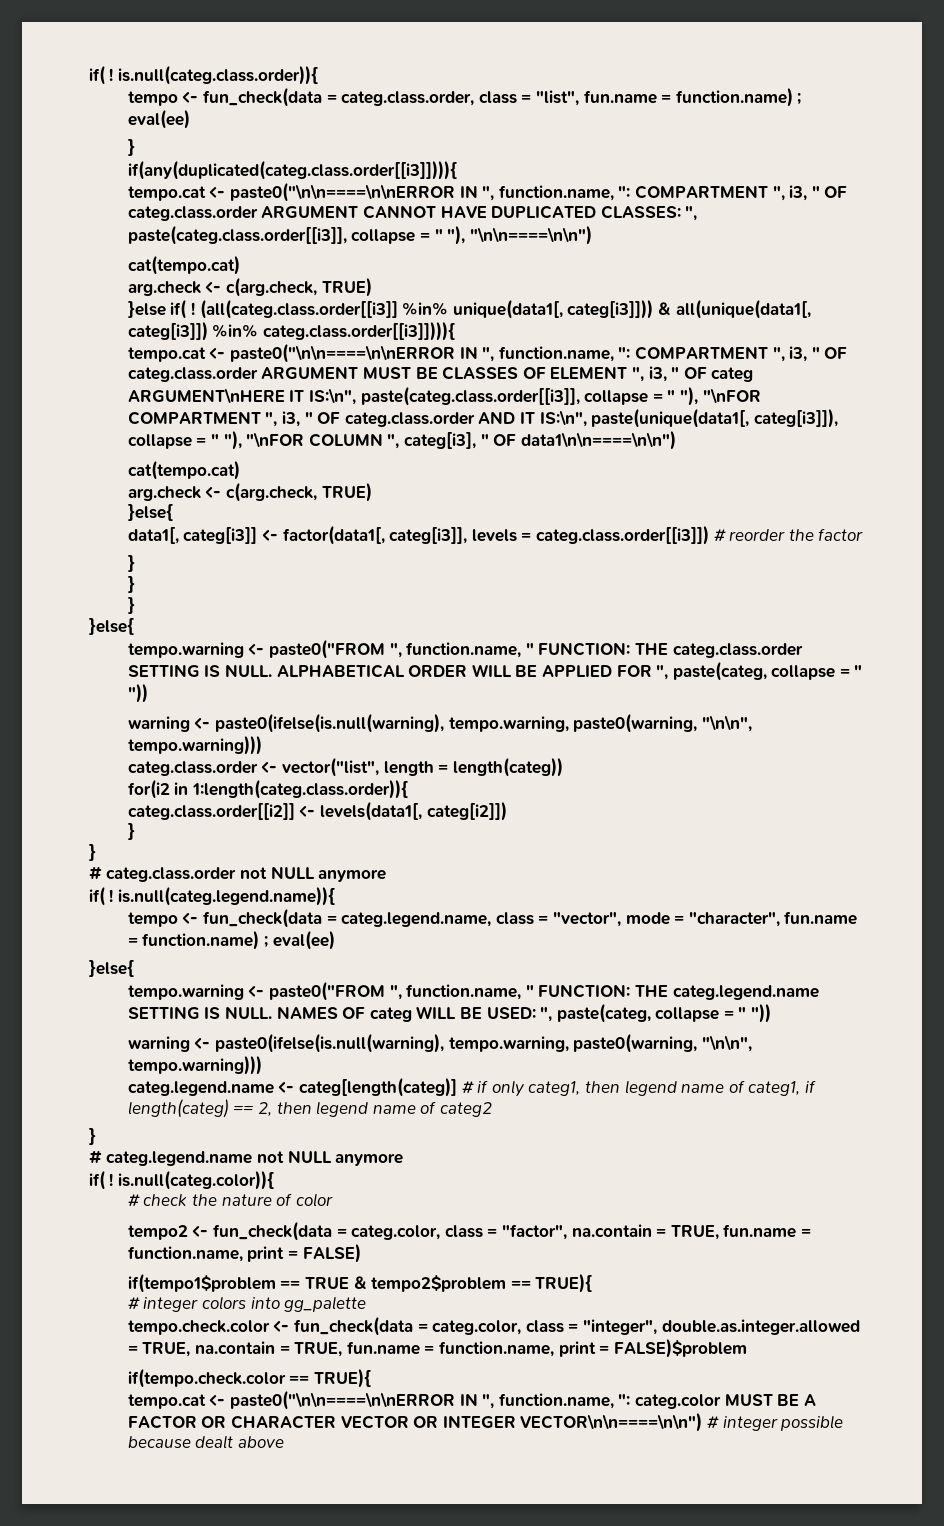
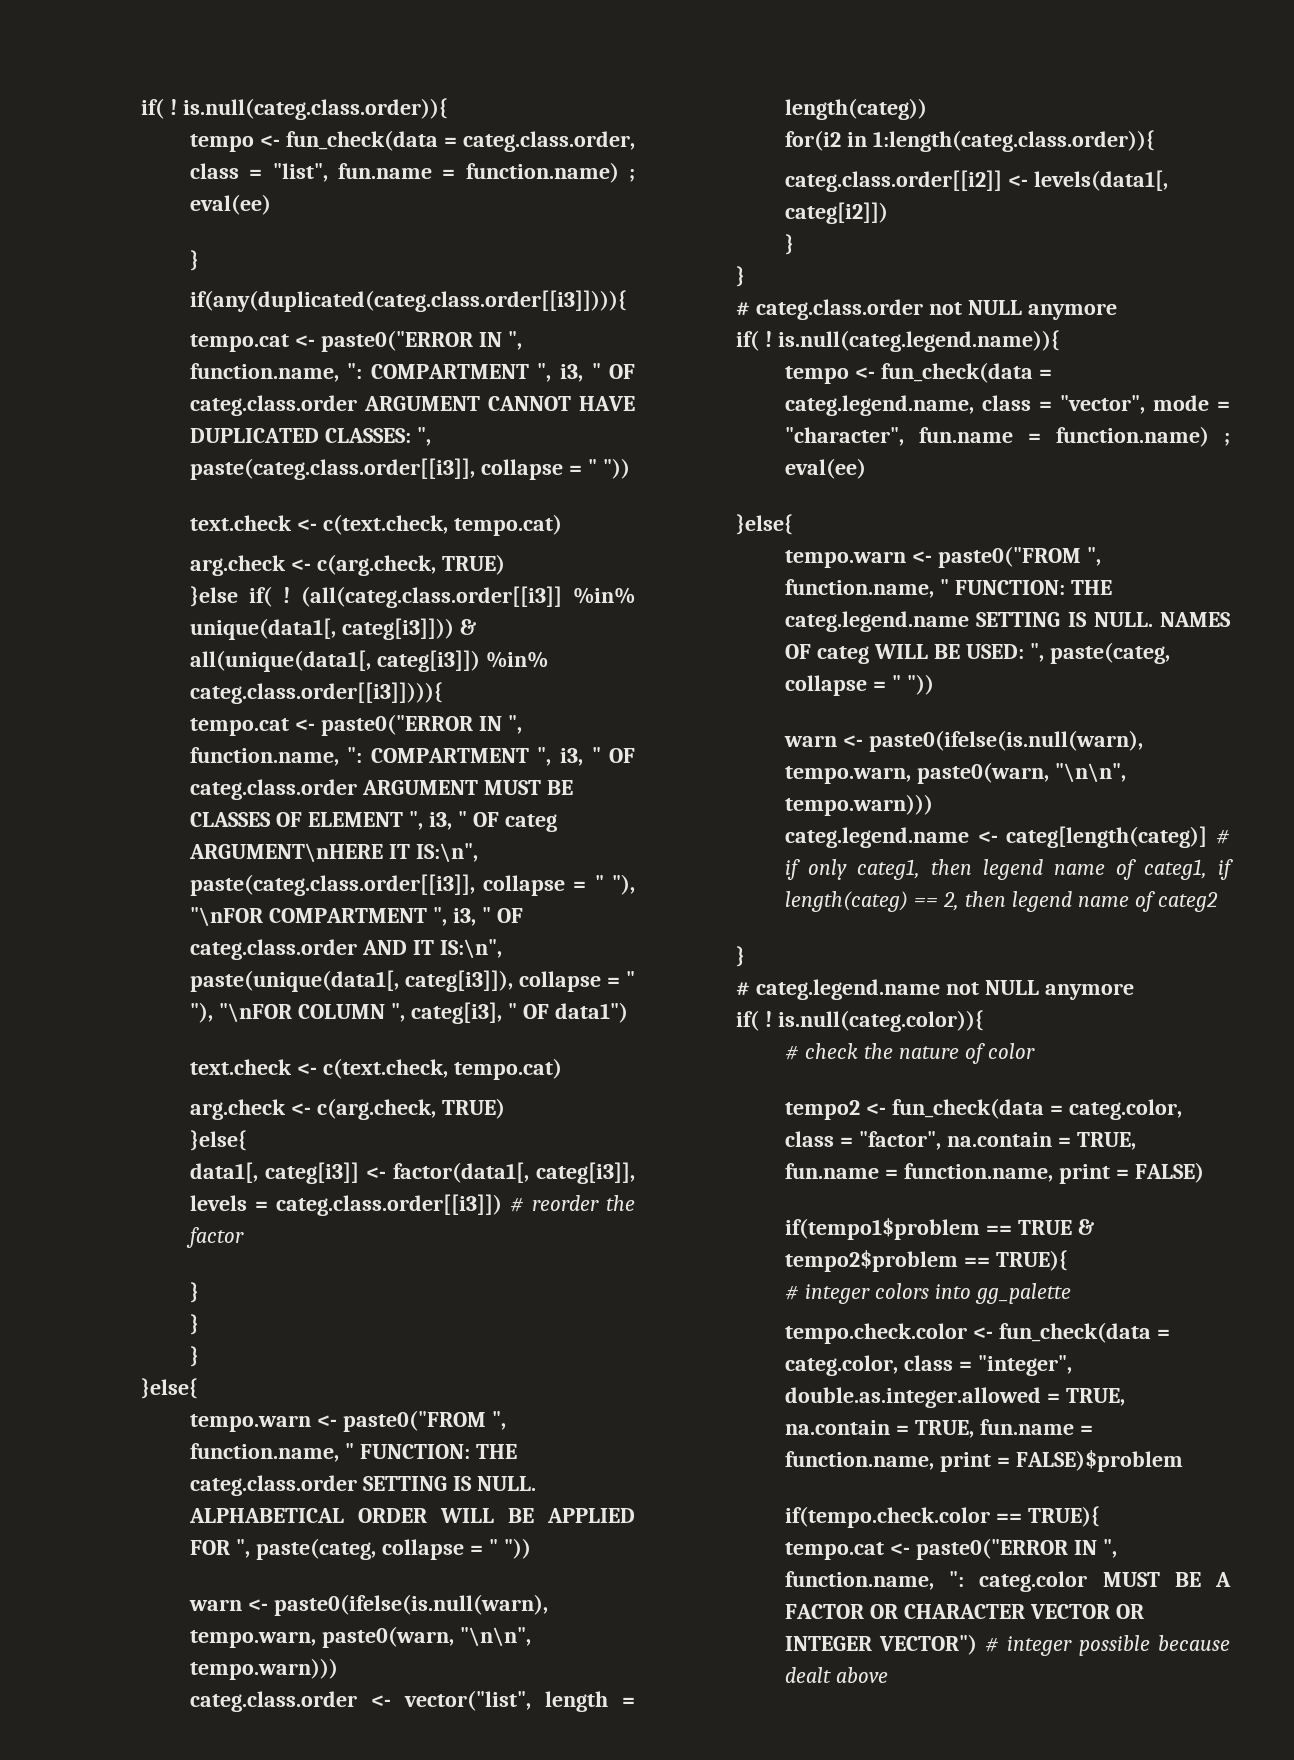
- tempo.cat <- paste0("\n\n====\n\nERROR IN ", function.name, ": COMPARTMENT ", i3, " OF categ.class.order ARGUMENT CANNOT HAVE DUPLICATED CLASSES: ", paste(categ.class.order[[i3]], collapse = " "), "\n\n====\n\n")
- cat(tempo.cat)
+ tempo.cat <- paste0("ERROR IN ", function.name, ": COMPARTMENT ", i3, " OF categ.class.order ARGUMENT CANNOT HAVE DUPLICATED CLASSES: ", paste(categ.class.order[[i3]], collapse = " "))
+ text.check <- c(text.check, tempo.cat)
- tempo.cat <- paste0("\n\n====\n\nERROR IN ", function.name, ": COMPARTMENT ", i3, " OF categ.class.order ARGUMENT MUST BE CLASSES OF ELEMENT ", i3, " OF categ ARGUMENT\nHERE IT IS:\n", paste(categ.class.order[[i3]], collapse = " "), "\nFOR COMPARTMENT ", i3, " OF categ.class.order AND IT IS:\n", paste(unique(data1[, categ[i3]]), collapse = " "), "\nFOR COLUMN ", categ[i3], " OF data1\n\n====\n\n")
- cat(tempo.cat)
+ tempo.cat <- paste0("ERROR IN ", function.name, ": COMPARTMENT ", i3, " OF categ.class.order ARGUMENT MUST BE CLASSES OF ELEMENT ", i3, " OF categ ARGUMENT\nHERE IT IS:\n", paste(categ.class.order[[i3]], collapse = " "), "\nFOR COMPARTMENT ", i3, " OF categ.class.order AND IT IS:\n", paste(unique(data1[, categ[i3]]), collapse = " "), "\nFOR COLUMN ", categ[i3], " OF data1")
+ text.check <- c(text.check, tempo.cat)
- tempo.warning <- paste0("FROM ", function.name, " FUNCTION: THE categ.class.order SETTING IS NULL.
+ tempo.warn <- paste0("FROM ", function.name, " FUNCTION: THE categ.class.order SETTING IS NULL.
  ALPHABETICAL ORDER WILL BE APPLIED FOR ", paste(categ, collapse = " "))
- warning <- paste0(ifelse(is.null(warning), tempo.warning, paste0(warning, "\n\n", tempo.warning)))
+ warn <- paste0(ifelse(is.null(warn), tempo.warn, paste0(warn, "\n\n", tempo.warn)))
- tempo.warning <- paste0("FROM ", function.name, " FUNCTION: THE categ.legend.name SETTING IS NULL.
+ tempo.warn <- paste0("FROM ", function.name, " FUNCTION: THE categ.legend.name SETTING IS NULL.
  NAMES OF categ WILL BE USED: ", paste(categ, collapse = " "))
- warning <- paste0(ifelse(is.null(warning), tempo.warning, paste0(warning, "\n\n", tempo.warning)))
+ warn <- paste0(ifelse(is.null(warn), tempo.warn, paste0(warn, "\n\n", tempo.warn)))
- tempo.cat <- paste0("\n\n====\n\nERROR IN ", function.name, ": categ.color MUST BE A FACTOR OR CHARACTER VECTOR OR INTEGER VECTOR\n\n====\n\n") # integer possible because dealt above
+ tempo.cat <- paste0("ERROR IN ", function.name, ": categ.color MUST BE A FACTOR OR CHARACTER VECTOR OR INTEGER VECTOR") # integer possible because dealt above

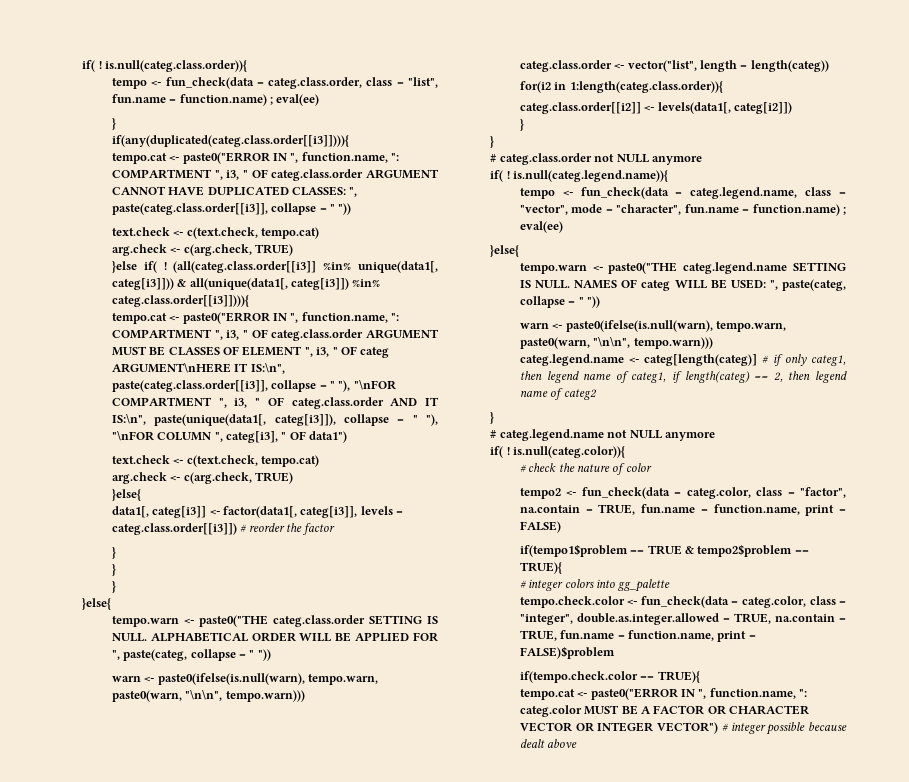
- tempo.warn <- paste0("FROM ", function.name, " FUNCTION: THE categ.class.order SETTING IS NULL.
+ tempo.warn <- paste0("THE categ.class.order SETTING IS NULL.
- tempo.warn <- paste0("FROM ", function.name, " FUNCTION: THE categ.legend.name SETTING IS NULL.
+ tempo.warn <- paste0("THE categ.legend.name SETTING IS NULL.

